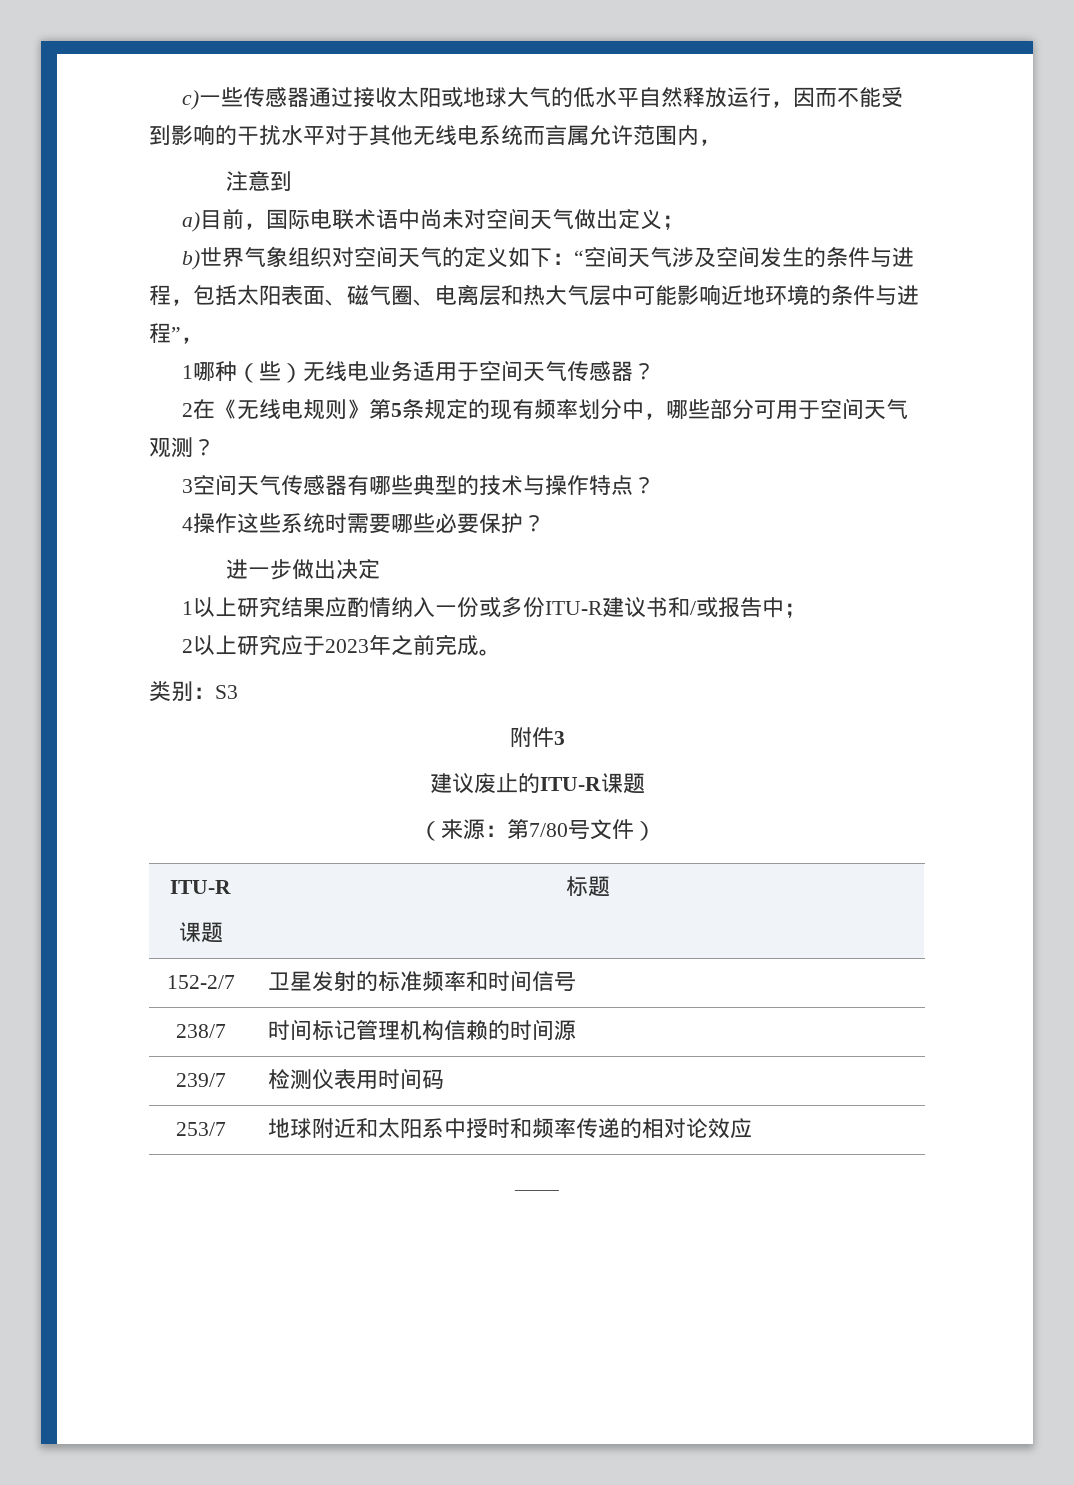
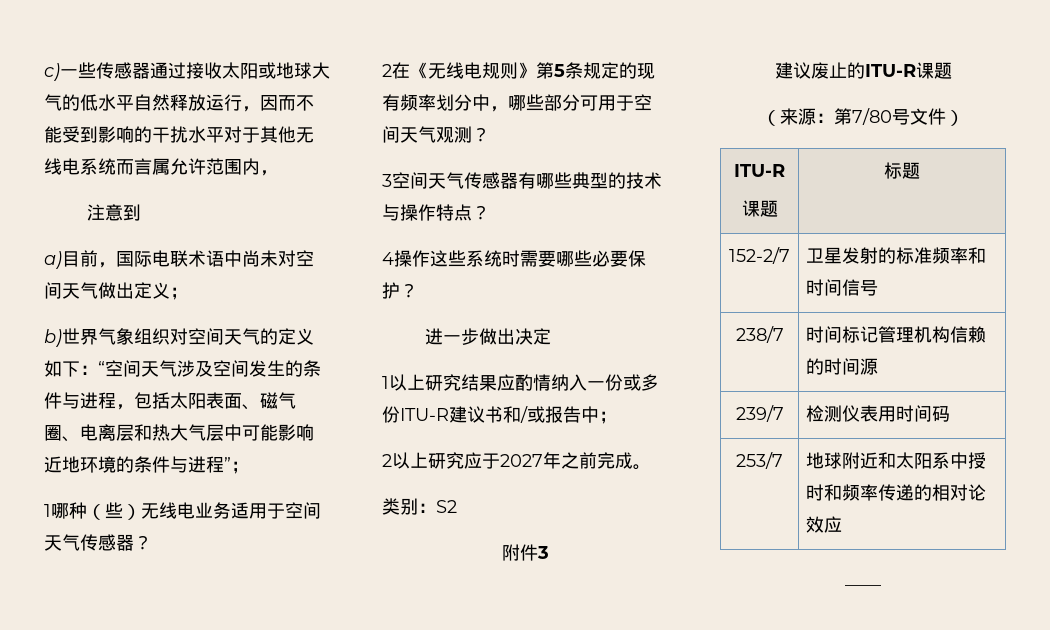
- b)世界气象组织对空间天气的定义如下：“空间天气涉及空间发生的条件与进程，包括太阳表面、磁气圈、电离层和热大气层中可能影响近地环境的条件与进程”，
+ b)世界气象组织对空间天气的定义如下：“空间天气涉及空间发生的条件与进程，包括太阳表面、磁气圈、电离层和热大气层中可能影响近地环境的条件与进程”；
- 2以上研究应于2023年之前完成。
+ 2以上研究应于2027年之前完成。
- 类别：S3
+ 类别：S2

